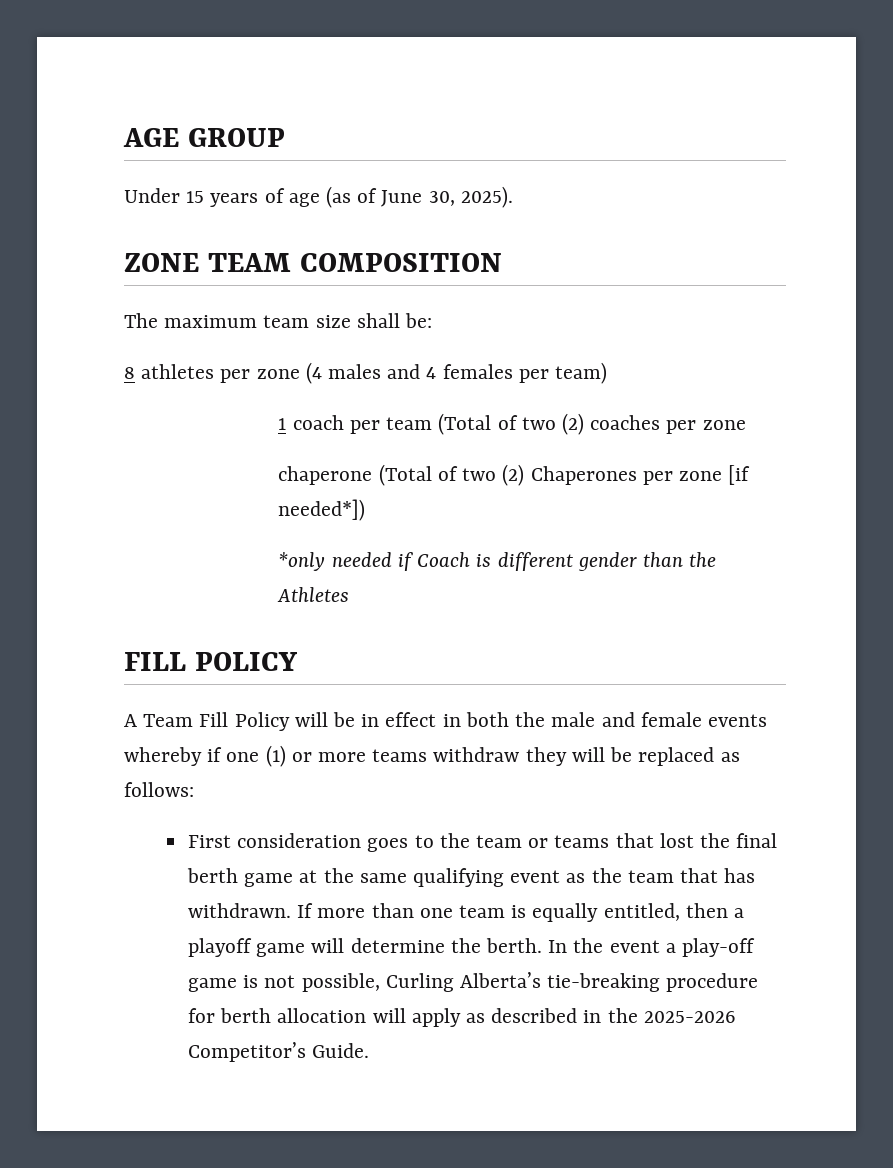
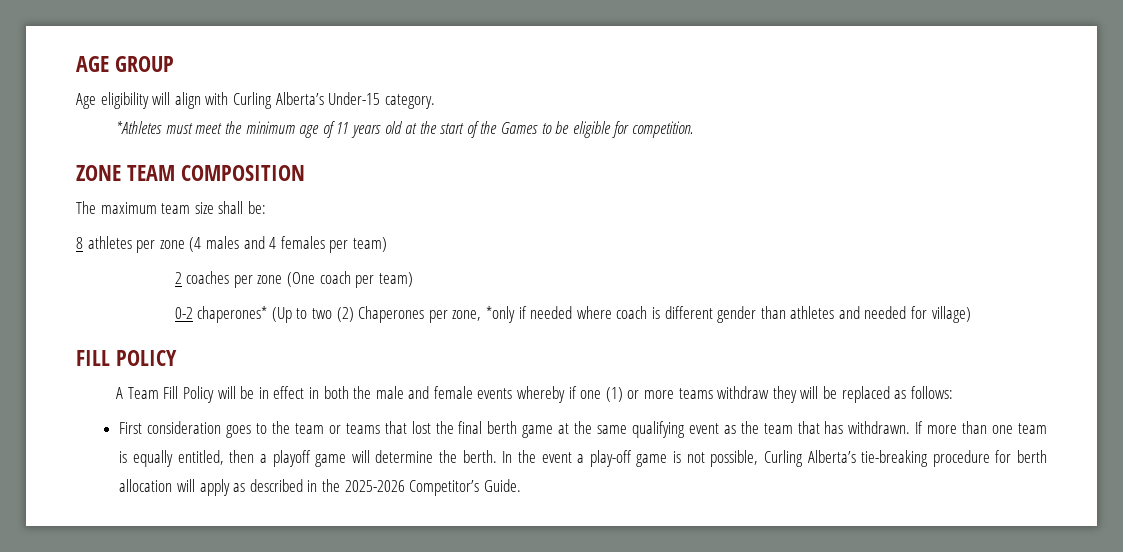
- Under 15 years of age (as of June 30, 2025).
+ Age eligibility will align with Curling Alberta’s Under-15 category.
+ *Athletes must meet the minimum age of 11 years old at the start of the Games to be eligible for competition.
- 1 coach per team (Total of two (2) coaches per zone
- chaperone (Total of two (2) Chaperones per zone [if needed*])
- *only needed if Coach is different gender than the Athletes
+ 2 coaches per zone (One coach per team)
+ 0-2 chaperones* (Up to two (2) Chaperones per zone, *only if needed where coach is different gender than athletes and needed for village)

